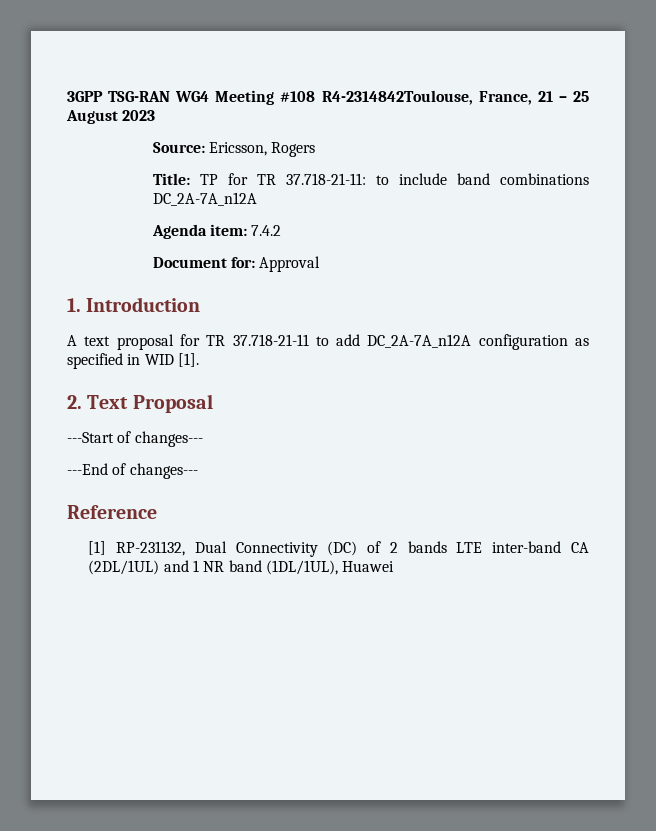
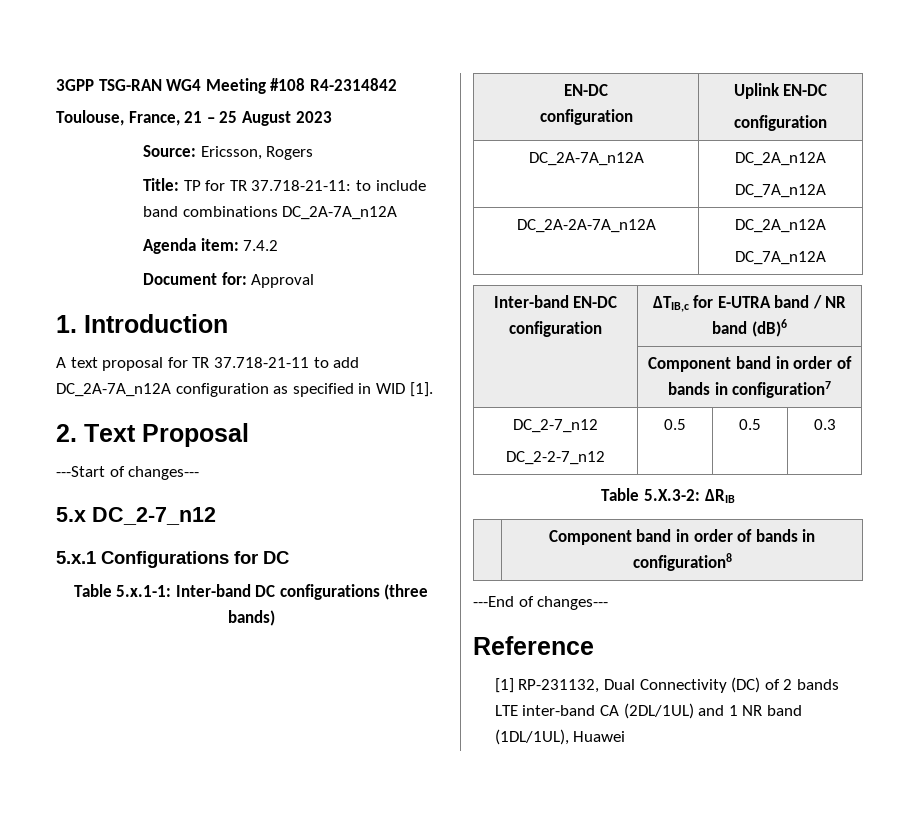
- 3GPP TSG-RAN WG4 Meeting #108 R4-2314842Toulouse, France, 21 – 25 August 2023
+ 3GPP TSG-RAN WG4 Meeting #108 R4-2314842
+ Toulouse, France, 21 – 25 August 2023
+ 5.x DC_2-7_n12
+ 5.x.1 Configurations for DC
+ Table 5.x.1-1: Inter-band DC configurations (three bands)
+ EN-DC
+ configuration | Uplink EN-DC
+ configuration
+ DC_2A-7A_n12A | DC_2A_n12A
+ DC_7A_n12A
+ DC_2A-2A-7A_n12A | DC_2A_n12A
+ DC_7A_n12A
+ Inter-band EN-DC configuration | ΔTIB,c for E-UTRA band / NR band (dB)6
+ | Component band in order of bands in configuration7
+ DC_2-7_n12
+ DC_2-2-7_n12 | 0.5 | 0.5 | 0.3
+ Table 5.X.3-2: ΔRIB
+ | Component band in order of bands in configuration8

